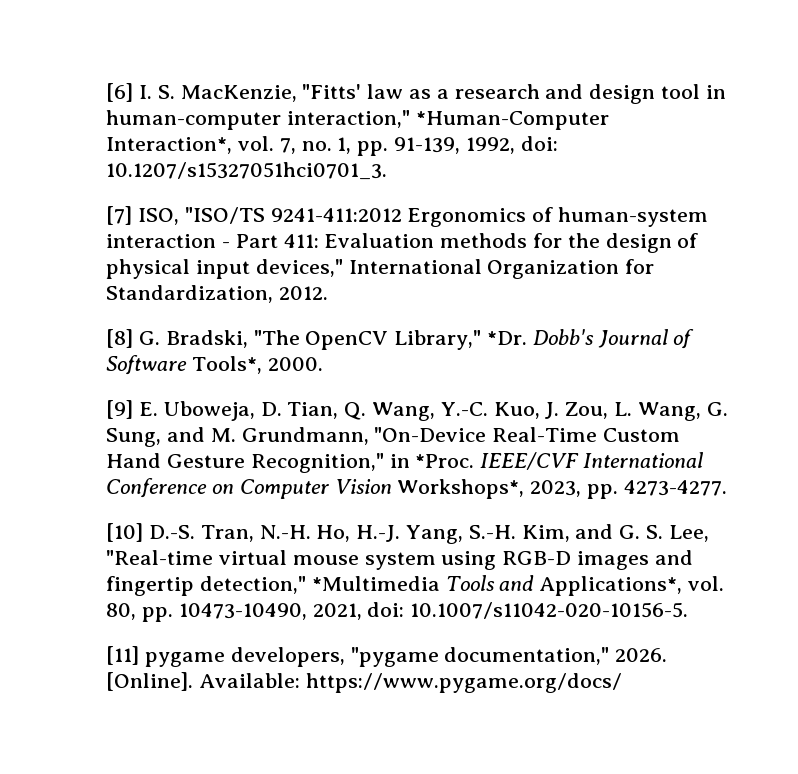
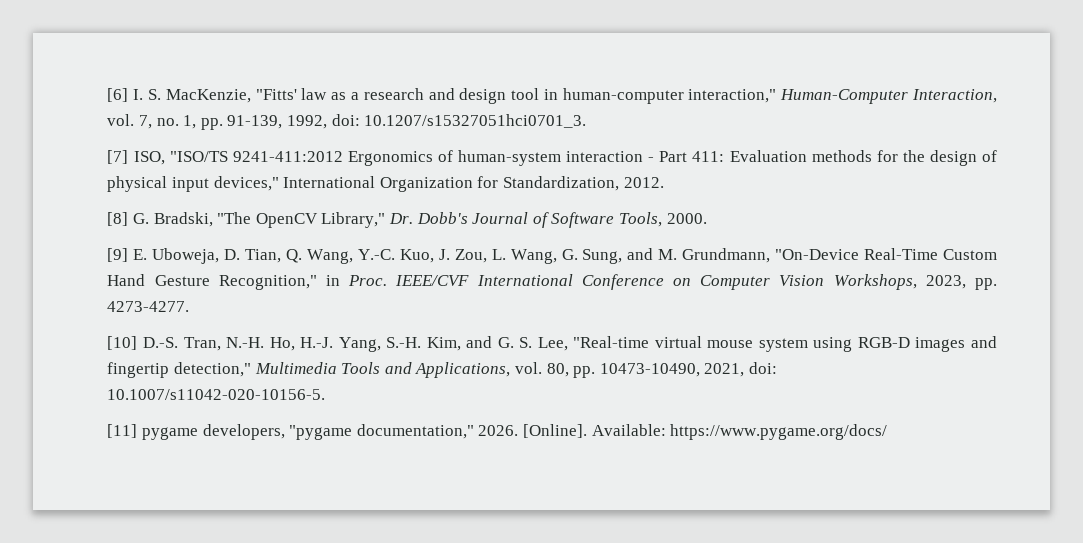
- [6] I. S. MacKenzie, "Fitts' law as a research and design tool in human-computer interaction," *Human-Computer Interaction*, vol. 7, no. 1, pp. 91-139, 1992, doi: 10.1207/s15327051hci0701_3.
+ [6] I. S. MacKenzie, "Fitts' law as a research and design tool in human-computer interaction," Human-Computer Interaction, vol. 7, no. 1, pp. 91-139, 1992, doi: 10.1207/s15327051hci0701_3.
- [8] G. Bradski, "The OpenCV Library," *Dr. Dobb's Journal of Software Tools*, 2000.
+ [8] G. Bradski, "The OpenCV Library," Dr. Dobb's Journal of Software Tools, 2000.
- [9] E. Uboweja, D. Tian, Q. Wang, Y.-C. Kuo, J. Zou, L. Wang, G. Sung, and M. Grundmann, "On-Device Real-Time Custom Hand Gesture Recognition," in *Proc.
+ [9] E. Uboweja, D. Tian, Q. Wang, Y.-C. Kuo, J. Zou, L. Wang, G. Sung, and M. Grundmann, "On-Device Real-Time Custom Hand Gesture Recognition," in Proc.
- IEEE/CVF International Conference on Computer Vision Workshops*, 2023, pp. 4273-4277.
+ IEEE/CVF International Conference on Computer Vision Workshops, 2023, pp. 4273-4277.
- [10] D.-S. Tran, N.-H. Ho, H.-J. Yang, S.-H. Kim, and G. S. Lee, "Real-time virtual mouse system using RGB-D images and fingertip detection," *Multimedia Tools and Applications*, vol. 80, pp. 10473-10490, 2021, doi: 10.1007/s11042-020-10156-5.
+ [10] D.-S. Tran, N.-H. Ho, H.-J. Yang, S.-H. Kim, and G. S. Lee, "Real-time virtual mouse system using RGB-D images and fingertip detection," Multimedia Tools and Applications, vol. 80, pp. 10473-10490, 2021, doi: 10.1007/s11042-020-10156-5.

